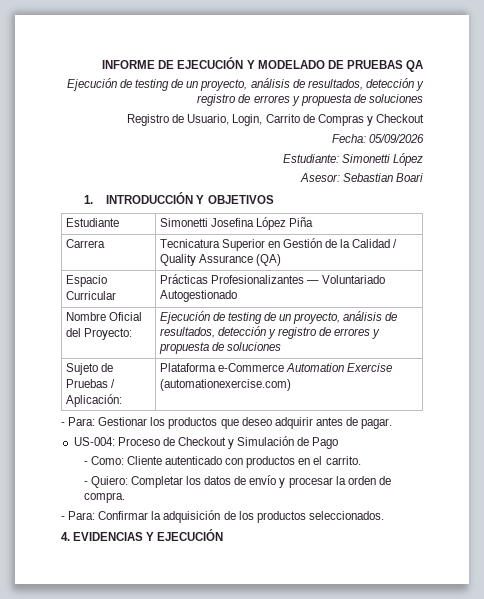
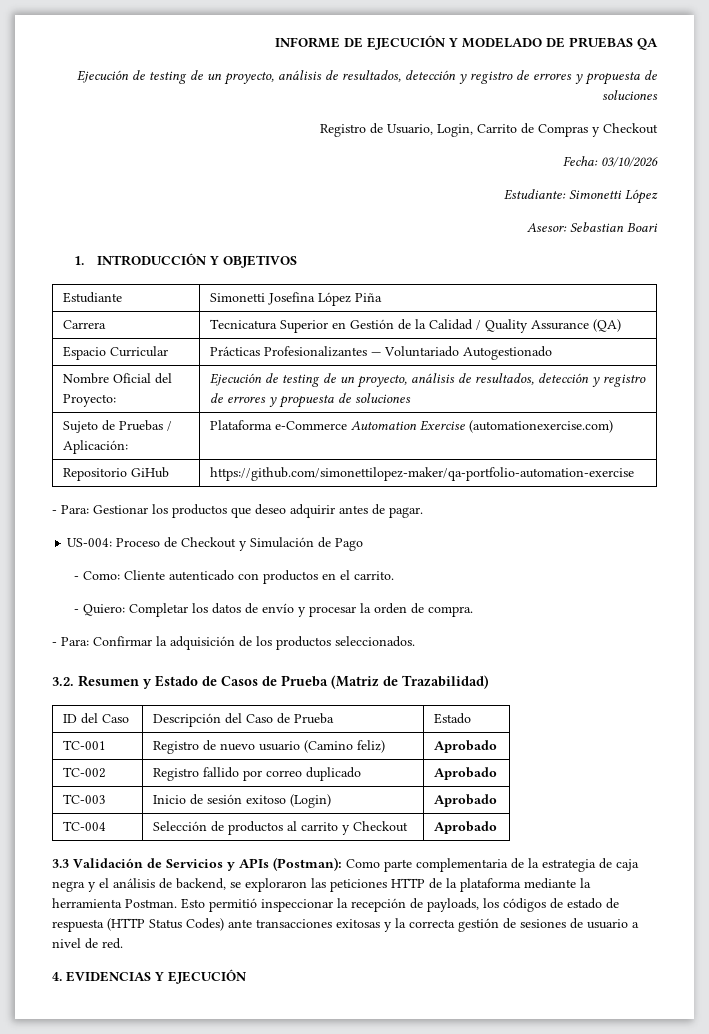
- Fecha: 05/09/2026
+ Fecha: 03/10/2026
+ Repositorio GiHub | https://github.com/simonettilopez-maker/qa-portfolio-automation-exercise
+ 3.2. Resumen y Estado de Casos de Prueba (Matriz de Trazabilidad)
+ ID del Caso | Descripción del Caso de Prueba | Estado
+ TC-001 | Registro de nuevo usuario (Camino feliz) | Aprobado
+ TC-002 | Registro fallido por correo duplicado | Aprobado
+ TC-003 | Inicio de sesión exitoso (Login) | Aprobado
+ TC-004 | Selección de productos al carrito y Checkout | Aprobado
+ 3.3 Validación de Servicios y APIs (Postman): Como parte complementaria de la estrategia de caja negra y el análisis de backend, se exploraron las peticiones HTTP de la plataforma mediante la herramienta Postman. Esto permitió inspeccionar la recepción de payloads, los códigos de estado de respuesta (HTTP Status Codes) ante transacciones exitosas y la correcta gestión de sesiones de usuario a nivel de red.

